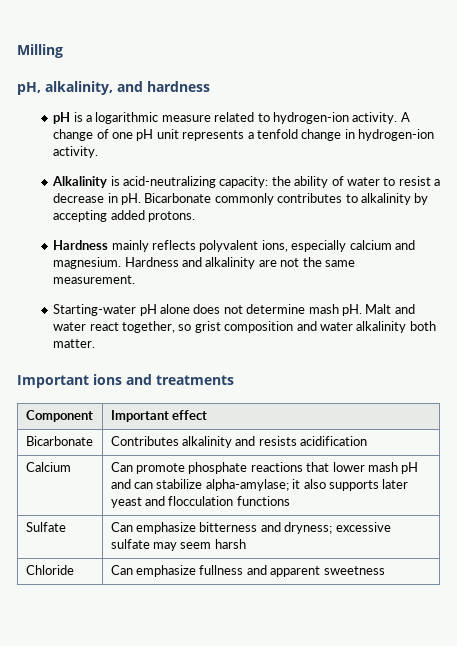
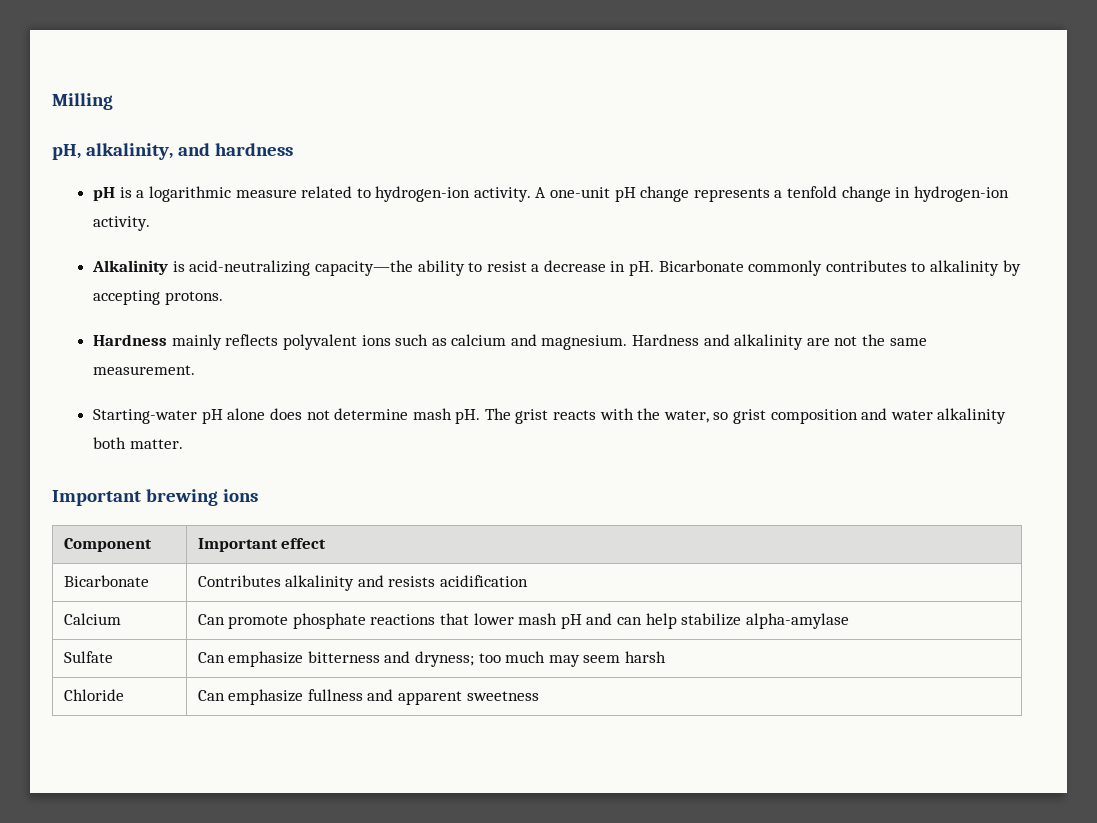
- A change of one pH unit represents a tenfold change in hydrogen-ion activity.
+ A one-unit pH change represents a tenfold change in hydrogen-ion activity.
- Alkalinity is acid-neutralizing capacity: the ability of water to resist a decrease in pH.
+ Alkalinity is acid-neutralizing capacity—the ability to resist a decrease in pH.
- Bicarbonate commonly contributes to alkalinity by accepting added protons.
+ Bicarbonate commonly contributes to alkalinity by accepting protons.
- Hardness mainly reflects polyvalent ions, especially calcium and magnesium.
+ Hardness mainly reflects polyvalent ions such as calcium and magnesium.
- Malt and water react together, so grist composition and water alkalinity both matter.
+ The grist reacts with the water, so grist composition and water alkalinity both matter.
- Important ions and treatments
+ Important brewing ions
- Calcium | Can promote phosphate reactions that lower mash pH and can stabilize alpha-amylase; it also supports later yeast and flocculation functions
+ Calcium | Can promote phosphate reactions that lower mash pH and can help stabilize alpha-amylase
- Sulfate | Can emphasize bitterness and dryness; excessive sulfate may seem harsh
+ Sulfate | Can emphasize bitterness and dryness; too much may seem harsh

